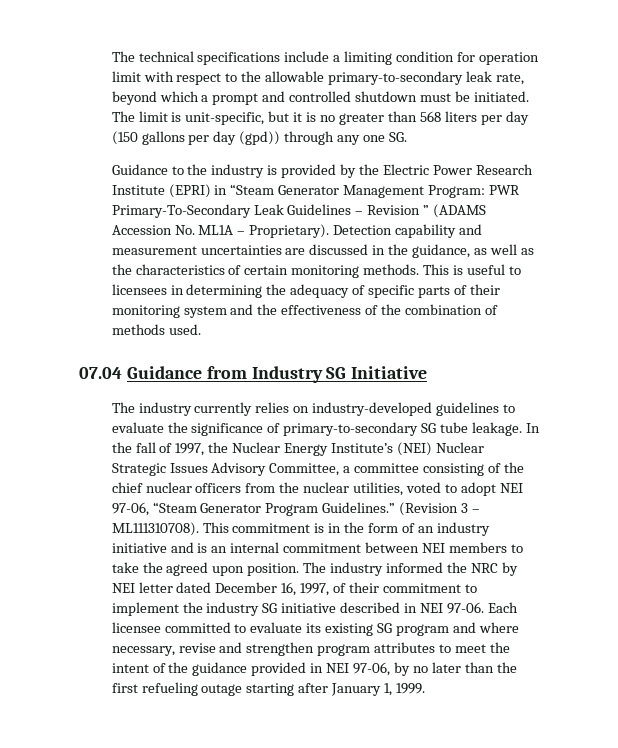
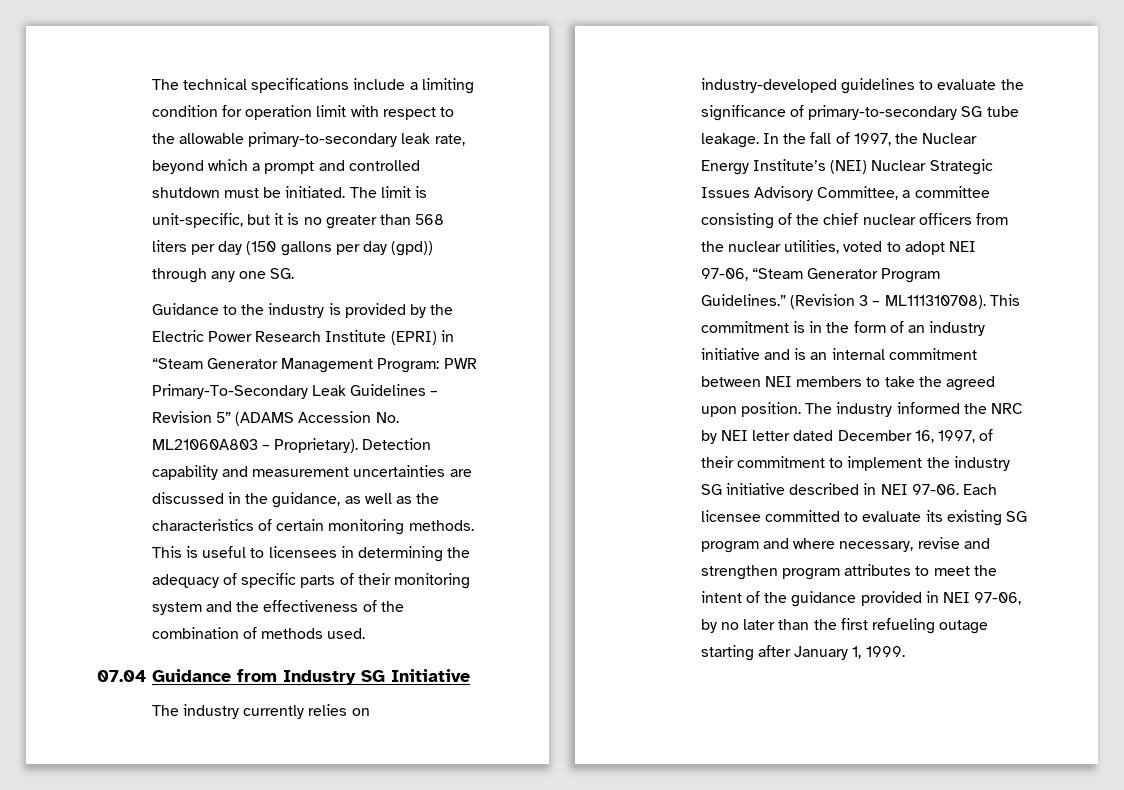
- Guidance to the industry is provided by the Electric Power Research Institute (EPRI) in “Steam Generator Management Program: PWR Primary-To-Secondary Leak Guidelines – Revision ” (ADAMS Accession No. ML1A – Proprietary).
+ Guidance to the industry is provided by the Electric Power Research Institute (EPRI) in “Steam Generator Management Program: PWR Primary-To-Secondary Leak Guidelines – Revision 5” (ADAMS Accession No. ML21060A803 – Proprietary).

